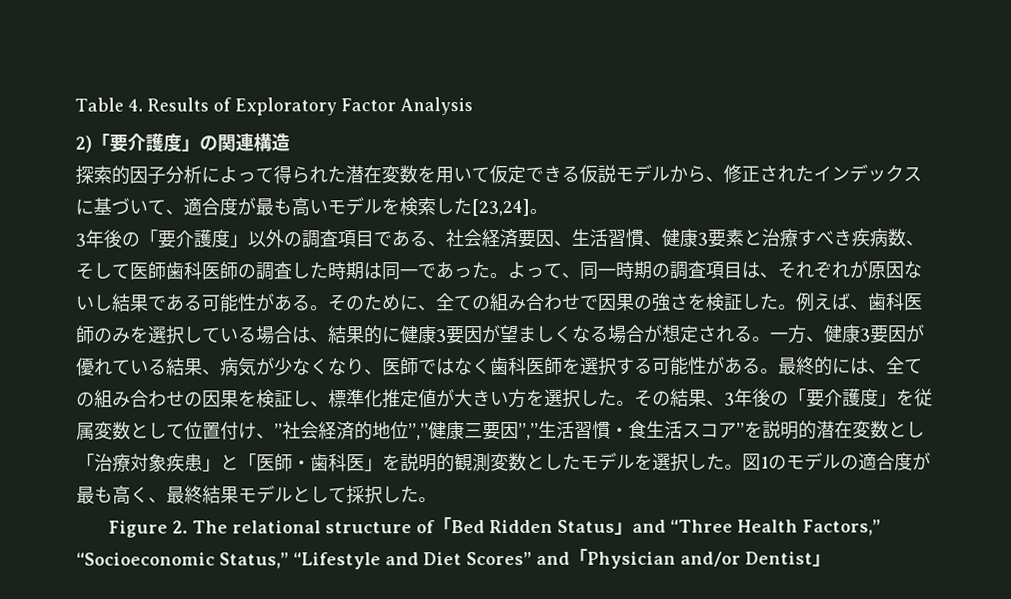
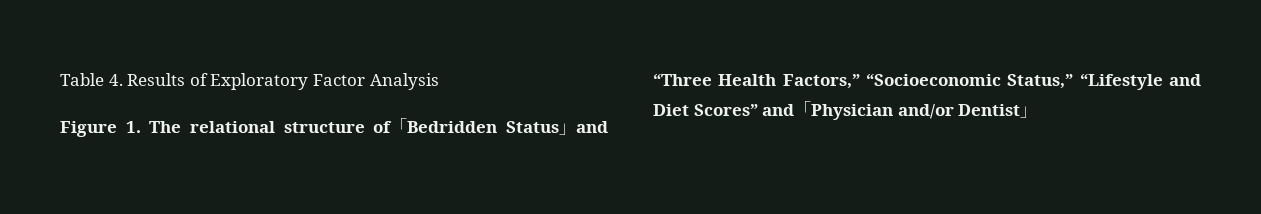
- 2)「要介護度」の関連構造
- 探索的因子分析によって得られた潜在変数を用いて仮定できる仮説モデルから、修正されたインデックスに基づいて、適合度が最も高いモデルを検索した[23,24]。
- 3年後の「要介護度」以外の調査項目である、社会経済要因、生活習慣、健康3要素と治療すべき疾病数、そして医師歯科医師の調査した時期は同一であった。よって、同一時期の調査項目は、それぞれが原因ないし結果である可能性がある。そのために、全ての組み合わせで因果の強さを検証した。例えば、歯科医師のみを選択している場合は、結果的に健康3要因が望ましくなる場合が想定される。一方、健康3要因が優れている結果、病気が少なくなり、医師ではなく歯科医師を選択する可能性がある。最終的には、全ての組み合わせの因果を検証し、標準化推定値が大きい方を選択した。その結果、3年後の「要介護度」を従属変数として位置付け、”社会経済的地位”,”健康三要因”,”生活習慣・食生活スコア”を説明的潜在変数とし「治療対象疾患」と「医師・歯科医」を説明的観測変数としたモデルを選択した。図1のモデルの適合度が最も高く、最終結果モデルとして採択した。
- Figure 2. The relational structure of「Bed Ridden Status」and “Three Health Factors,” “Socioeconomic Status,” “Lifestyle and Diet Scores” and「Physician and/or Dentist」
+ Figure 1. The relational structure of「Bedridden Status」and “Three Health Factors,” “Socioeconomic Status,” “Lifestyle and Diet Scores” and「Physician and/or Dentist」

